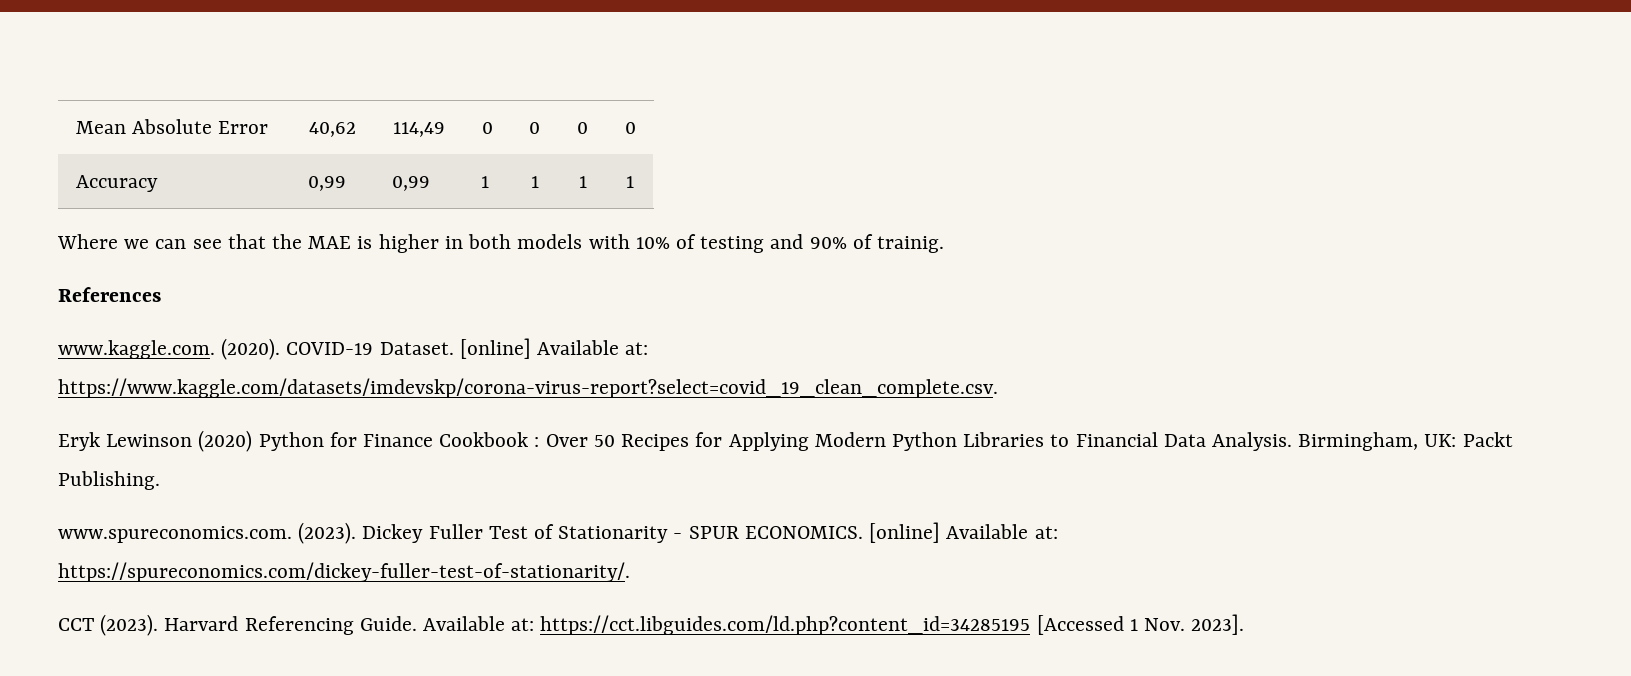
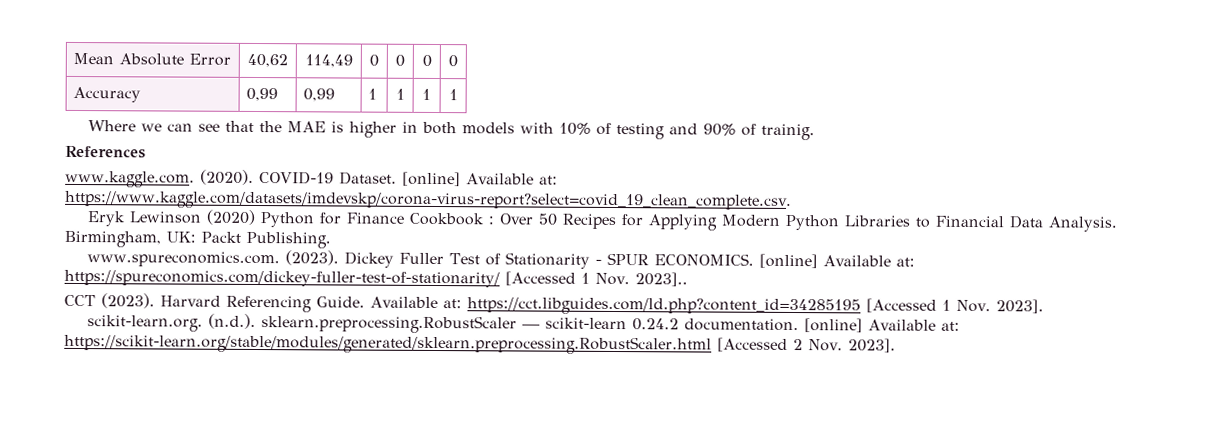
- [online] Available at: https://spureconomics.com/dickey-fuller-test-of-stationarity/.
+ [online] Available at: https://spureconomics.com/dickey-fuller-test-of-stationarity/ [Accessed 1 Nov. 2023]..
+ scikit-learn.org. (n.d.). sklearn.preprocessing.RobustScaler — scikit-learn 0.24.2 documentation. [online] Available at: https://scikit-learn.org/stable/modules/generated/sklearn.preprocessing.RobustScaler.html [Accessed 2 Nov. 2023].

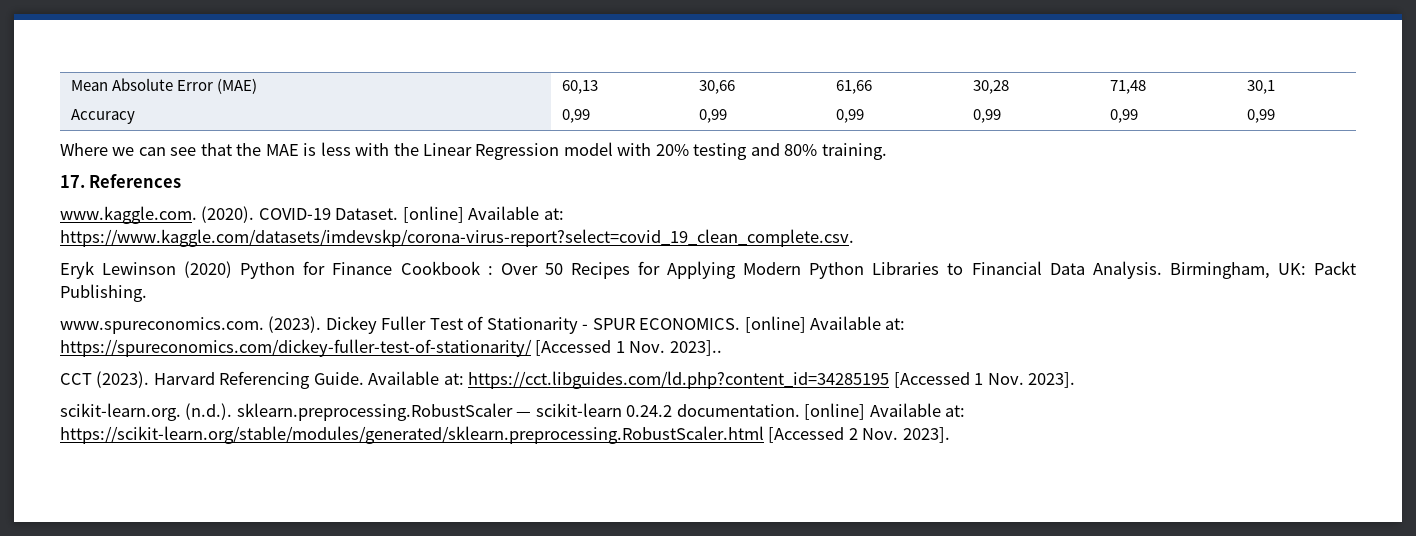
- Mean Absolute Error | 40,62 | 114,49 | 0 | 0 | 0 | 0
+ Mean Absolute Error (MAE) | 60,13 | 30,66 | 61,66 | 30,28 | 71,48 | 30,1
- Accuracy | 0,99 | 0,99 | 1 | 1 | 1 | 1
+ Accuracy | 0,99 | 0,99 | 0,99 | 0,99 | 0,99 | 0,99
- Where we can see that the MAE is higher in both models with 10% of testing and 90% of trainig.
- References
+ Where we can see that the MAE is less with the Linear Regression model with 20% testing and 80% training.
+ 17. References

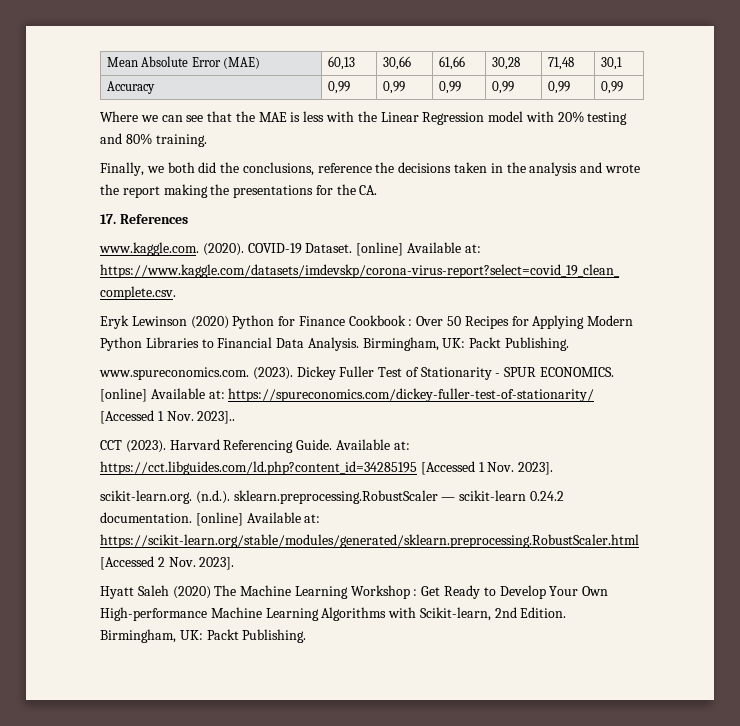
+ Finally, we both did the conclusions, reference the decisions taken in the analysis and wrote the report making the presentations for the CA.
+ Hyatt Saleh (2020) The Machine Learning Workshop : Get Ready to Develop Your Own High-performance Machine Learning Algorithms with Scikit-learn, 2nd Edition. Birmingham, UK: Packt Publishing.

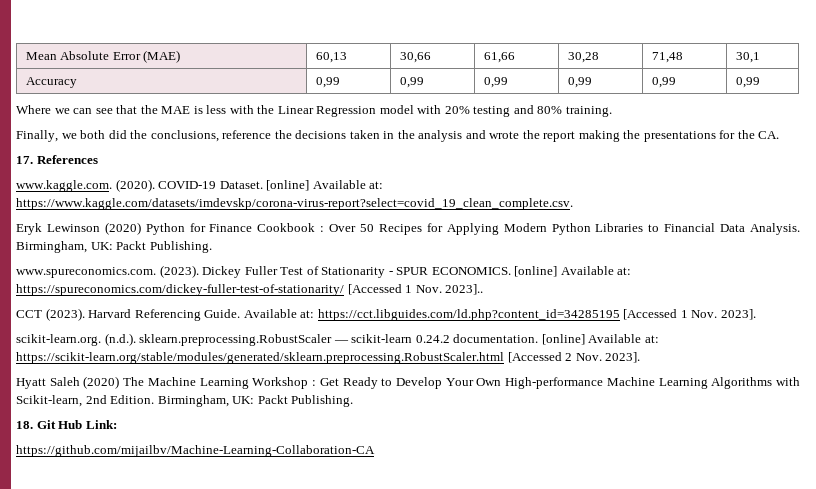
+ 18. Git Hub Link:
+ https://github.com/mijailbv/Machine-Learning-Collaboration-CA

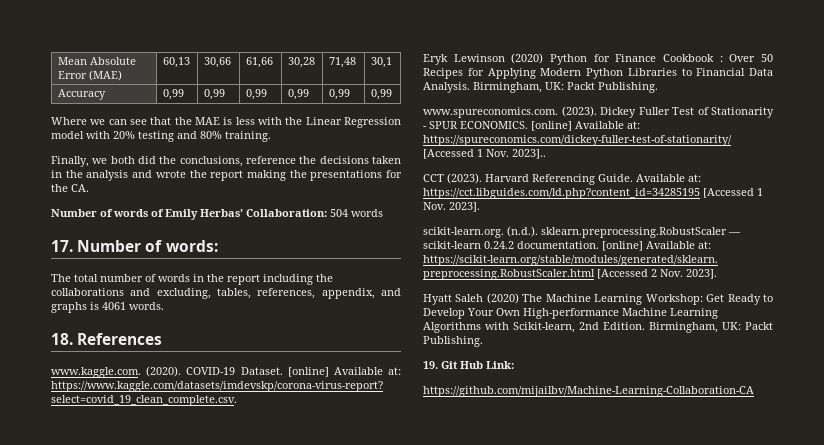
- 17. References
+ Number of words of Emily Herbas’ Collaboration: 504 words
+ 17. Number of words:
+ The total number of words in the report including the collaborations and excluding, tables, references, appendix, and graphs is 4061 words.
+ 18. References
- Hyatt Saleh (2020) The Machine Learning Workshop : Get Ready to Develop Your Own High-performance Machine Learning Algorithms with Scikit-learn, 2nd Edition.
+ Hyatt Saleh (2020) The Machine Learning Workshop: Get Ready to Develop Your Own High-performance Machine Learning Algorithms with Scikit-learn, 2nd Edition.
- 18. Git Hub Link:
+ 19. Git Hub Link:

